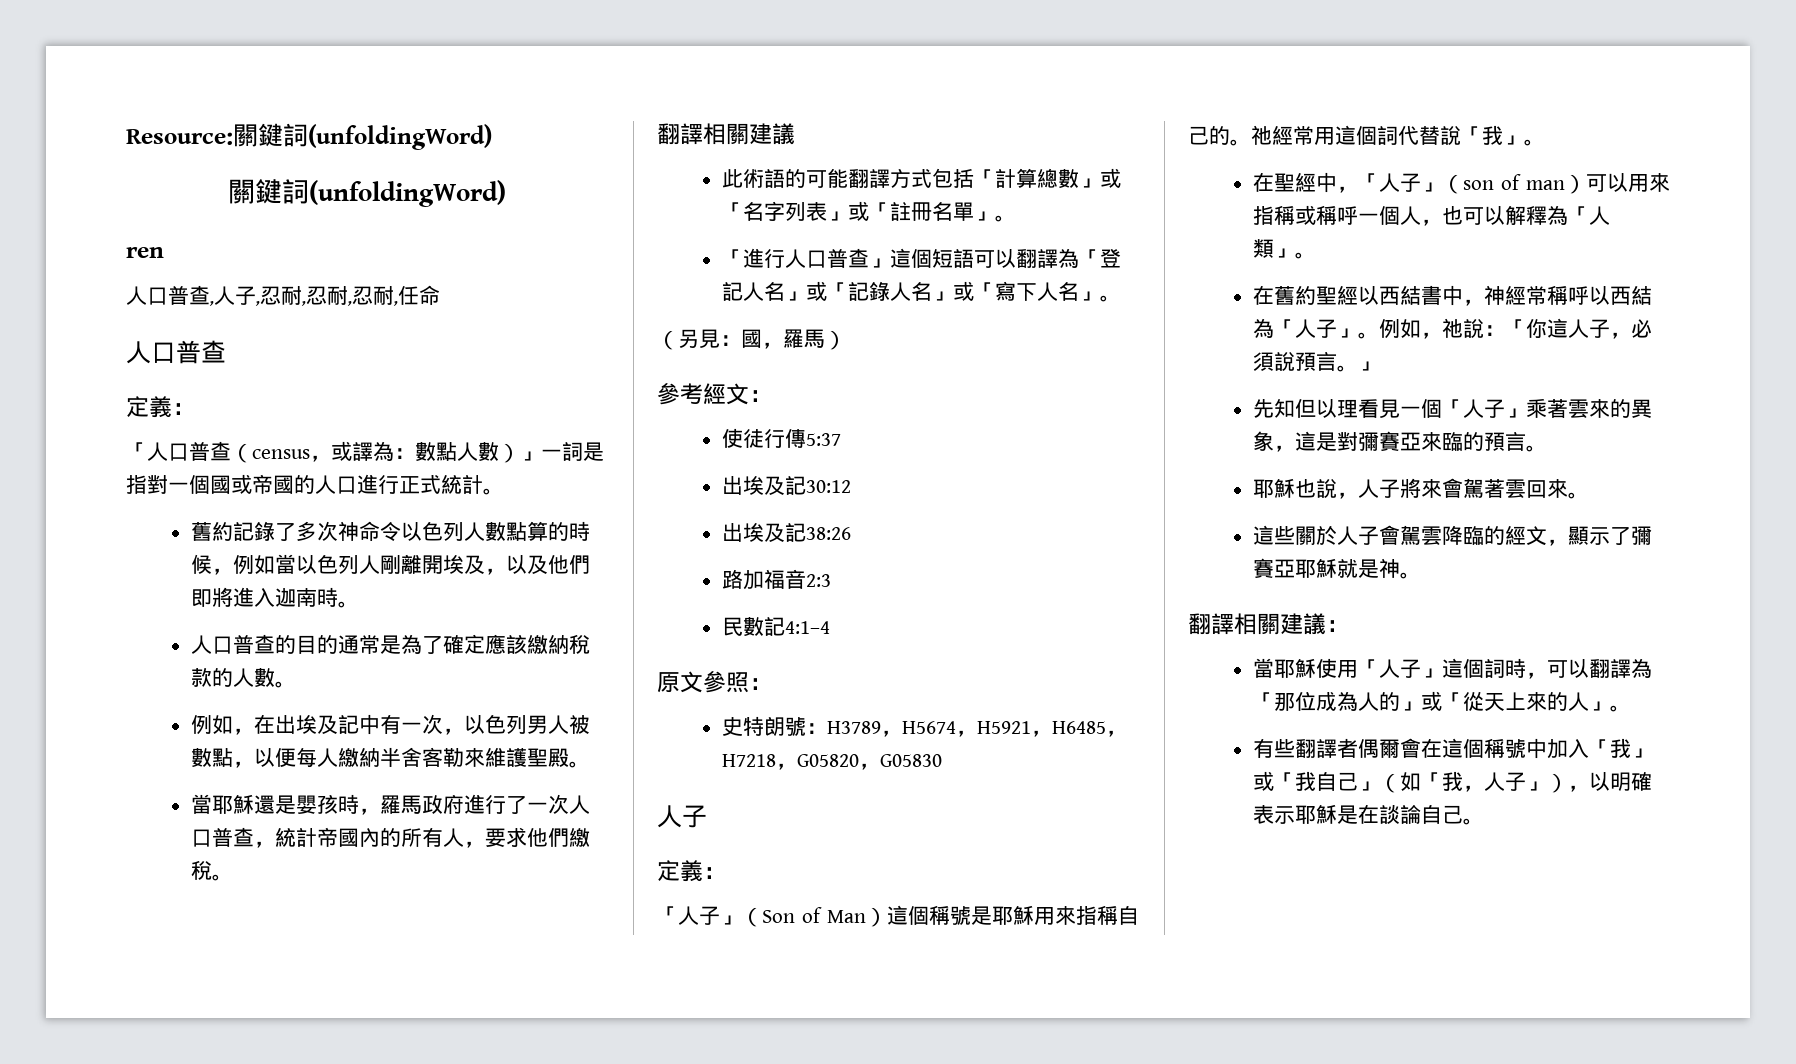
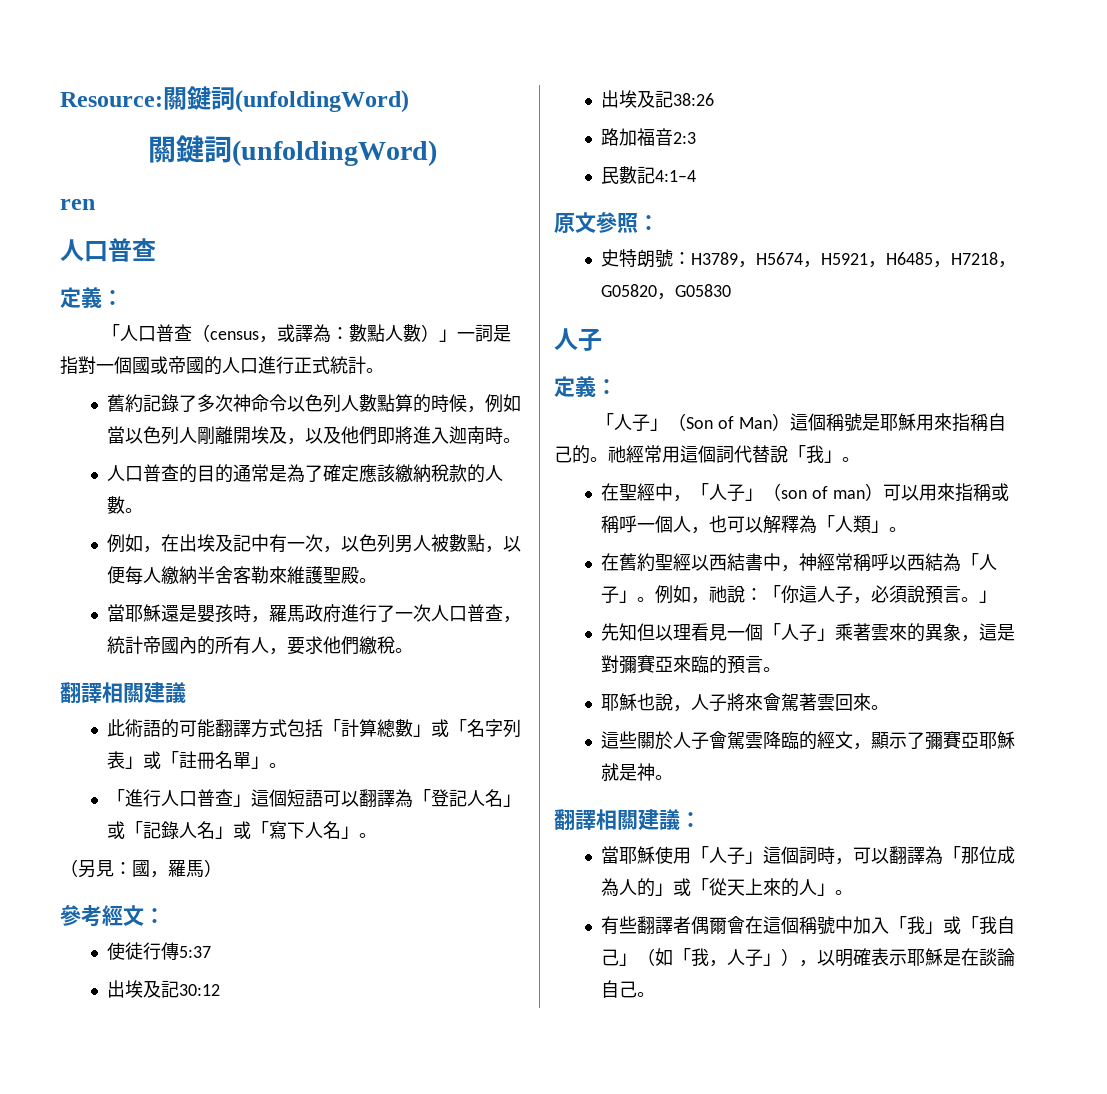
- 人口普查,人子,忍耐,忍耐,忍耐,任命

